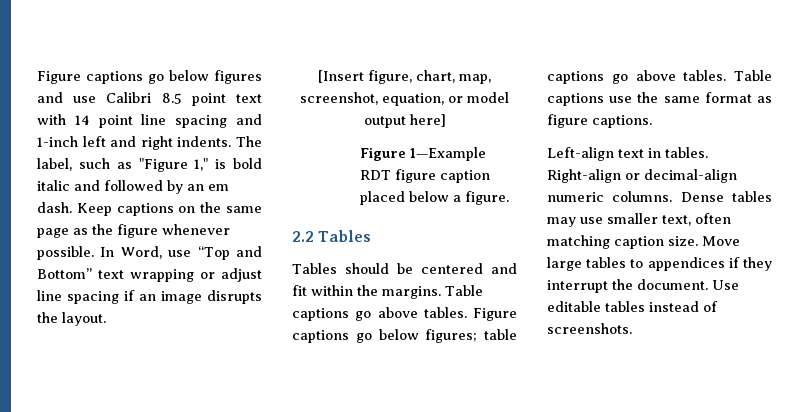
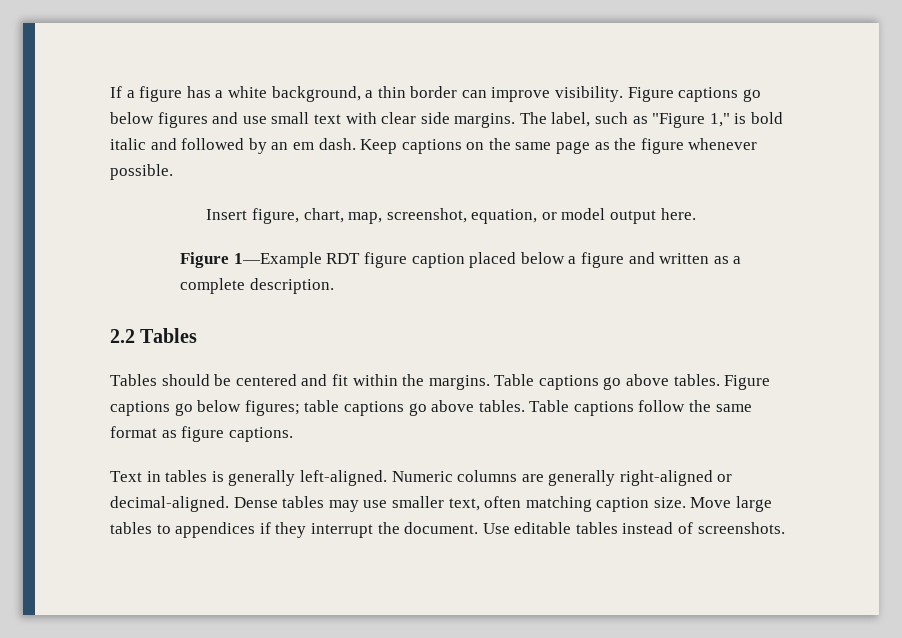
+ If a figure has a white background, a thin border can improve visibility.
- Figure captions go below figures and use Calibri 8.5 point text with 14 point line spacing and 1-inch left and right indents.
+ Figure captions go below figures and use small text with clear side margins.
- Keep captions on the same page as the figure whenever possible. In Word, use “Top and Bottom” text wrapping or adjust line spacing if an image disrupts the layout.
- [Insert figure, chart, map, screenshot, equation, or model output here]
+ Keep captions on the same page as the figure whenever possible.
+ Insert figure, chart, map, screenshot, equation, or model output here.
- Figure 1—Example RDT figure caption placed below a figure.
+ Figure 1—Example RDT figure caption placed below a figure and written as a complete description.
- Table captions use the same format as figure captions.
+ Table captions follow the same format as figure captions.
- Left-align text in tables. Right-align or decimal-align numeric columns.
+ Text in tables is generally left-aligned. Numeric columns are generally right-aligned or decimal-aligned.

